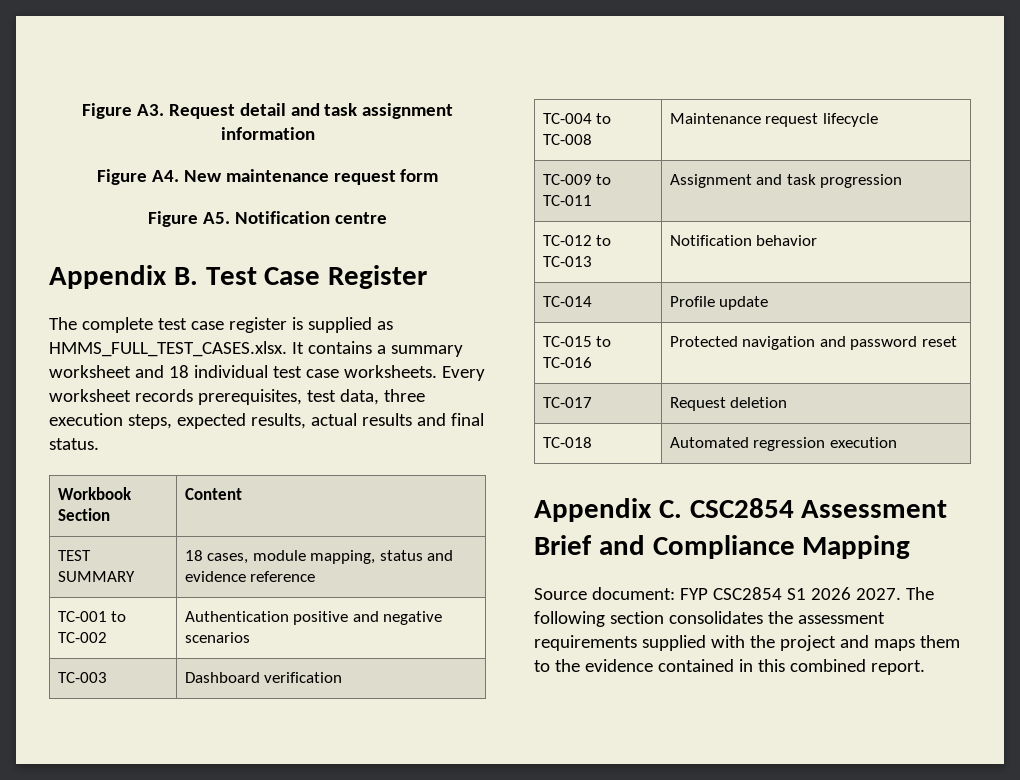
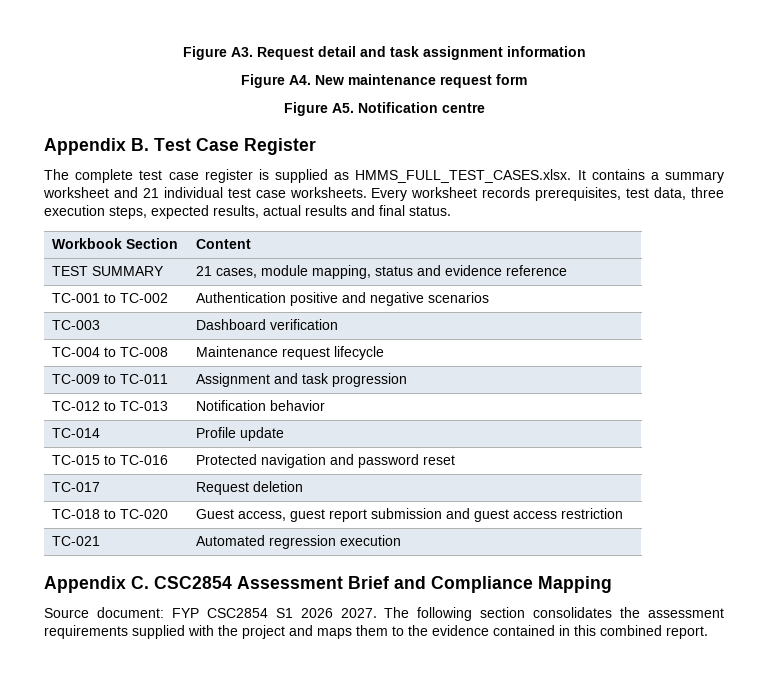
- The complete test case register is supplied as HMMS_FULL_TEST_CASES.xlsx. It contains a summary worksheet and 18 individual test case worksheets.
+ The complete test case register is supplied as HMMS_FULL_TEST_CASES.xlsx. It contains a summary worksheet and 21 individual test case worksheets.
- TEST SUMMARY | 18 cases, module mapping, status and evidence reference
+ TEST SUMMARY | 21 cases, module mapping, status and evidence reference
- TC-018 | Automated regression execution
+ TC-018 to TC-020 | Guest access, guest report submission and guest access restriction
+ TC-021 | Automated regression execution

